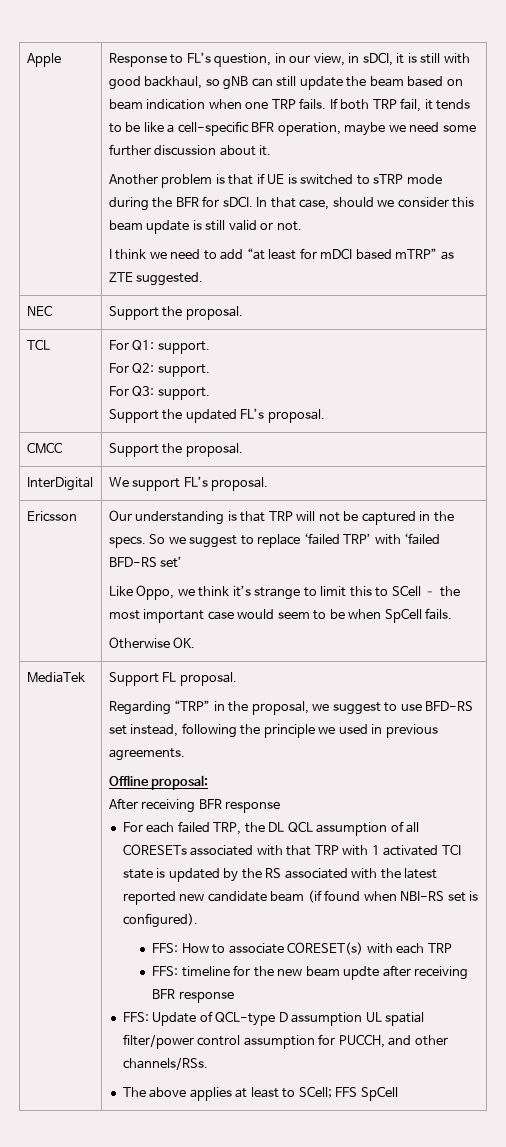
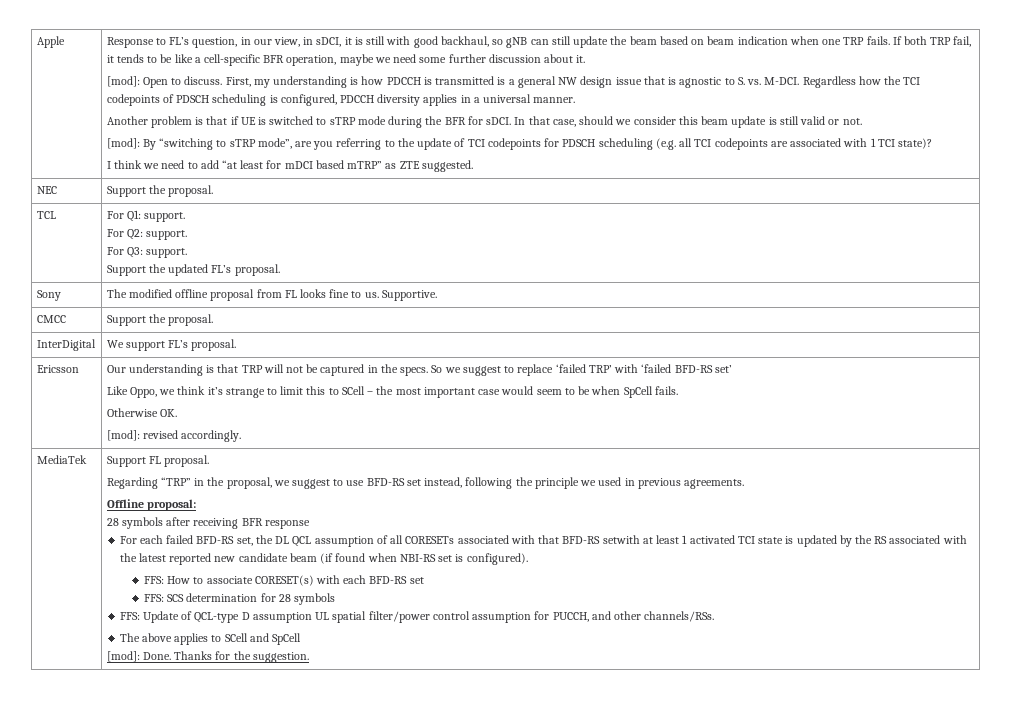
+ [mod]: Open to discuss. First, my understanding is how PDCCH is transmitted is a general NW design issue that is agnostic to S. vs. M-DCI. Regardless how the TCI codepoints of PDSCH scheduling is configured, PDCCH diversity applies in a universal manner.
+ [mod]: By “switching to sTRP mode”, are you referring to the update of TCI codepoints for PDSCH scheduling (e.g. all TCI codepoints are associated with 1 TCI state)?
+ Sony | The modified offline proposal from FL looks fine to us. Supportive.
+ [mod]: revised accordingly.
- After receiving BFR response
+ 28 symbols after receiving BFR response
- For each failed TRP, the DL QCL assumption of all CORESETs associated with that TRP with 1 activated TCI state is updated by the RS associated with the latest reported new candidate beam (if found when NBI-RS set is configured).
+ For each failed BFD-RS set, the DL QCL assumption of all CORESETs associated with that BFD-RS setwith at least 1 activated TCI state is updated by the RS associated with the latest reported new candidate beam (if found when NBI-RS set is configured).
- FFS: How to associate CORESET(s) with each TRP
- FFS: timeline for the new beam updte after receiving BFR response
+ FFS: How to associate CORESET(s) with each BFD-RS set
+ FFS: SCS determination for 28 symbols
- The above applies at least to SCell; FFS SpCell
+ The above applies to SCell and SpCell
+ [mod]: Done. Thanks for the suggestion.

